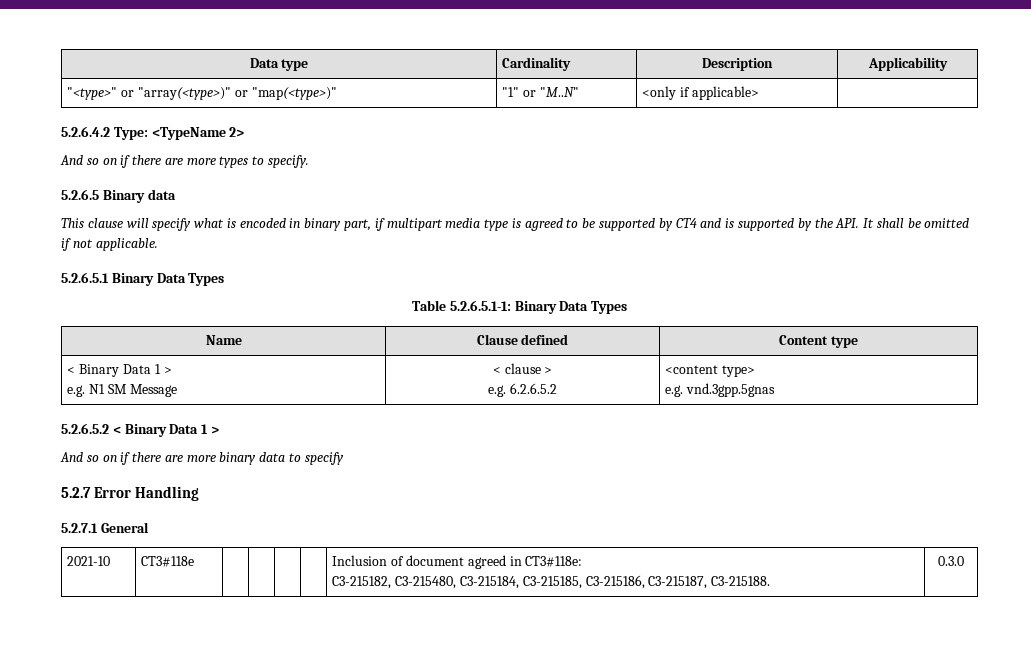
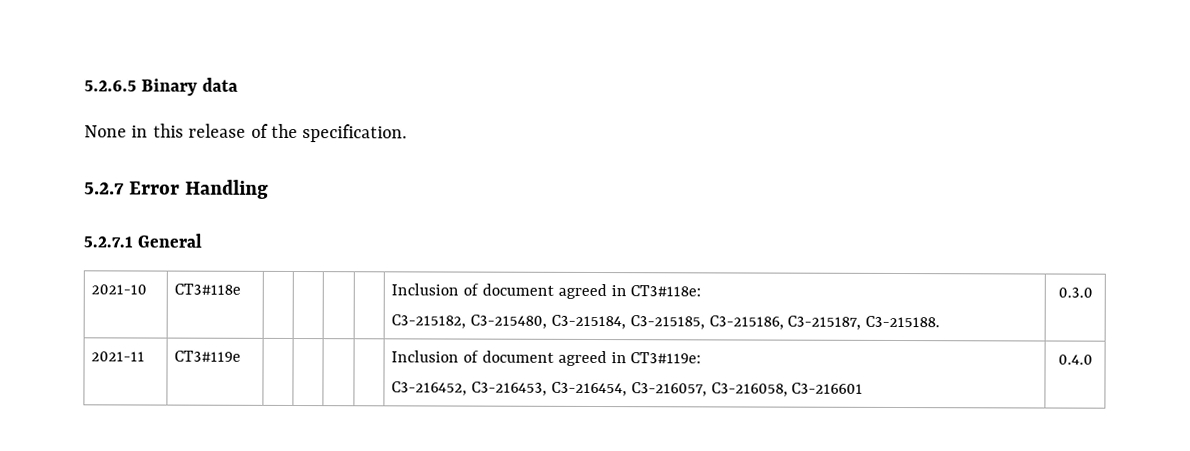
- Data type | Cardinality | Description | Applicability
- "<type>" or "array(<type>)" or "map(<type>)" | "1" or "M..N" | <only if applicable> |
- 5.2.6.4.2 Type: <TypeName 2>
- And so on if there are more types to specify.
  5.2.6.5 Binary data
- This clause will specify what is encoded in binary part, if multipart media type is agreed to be supported by CT4 and is supported by the API. It shall be omitted if not applicable.
- 5.2.6.5.1 Binary Data Types
- Table 5.2.6.5.1-1: Binary Data Types
- Name | Clause defined | Content type
- < Binary Data 1 >
- e.g. N1 SM Message | < clause >
- e.g. 6.2.6.5.2 | <content type>
- e.g. vnd.3gpp.5gnas
- 5.2.6.5.2 < Binary Data 1 >
- And so on if there are more binary data to specify
+ None in this release of the specification.
+ 2021-11 | CT3#119e | | | | | Inclusion of document agreed in CT3#119e:
+ C3-216452, C3-216453, C3-216454, C3-216057, C3-216058, C3-216601 | 0.4.0

